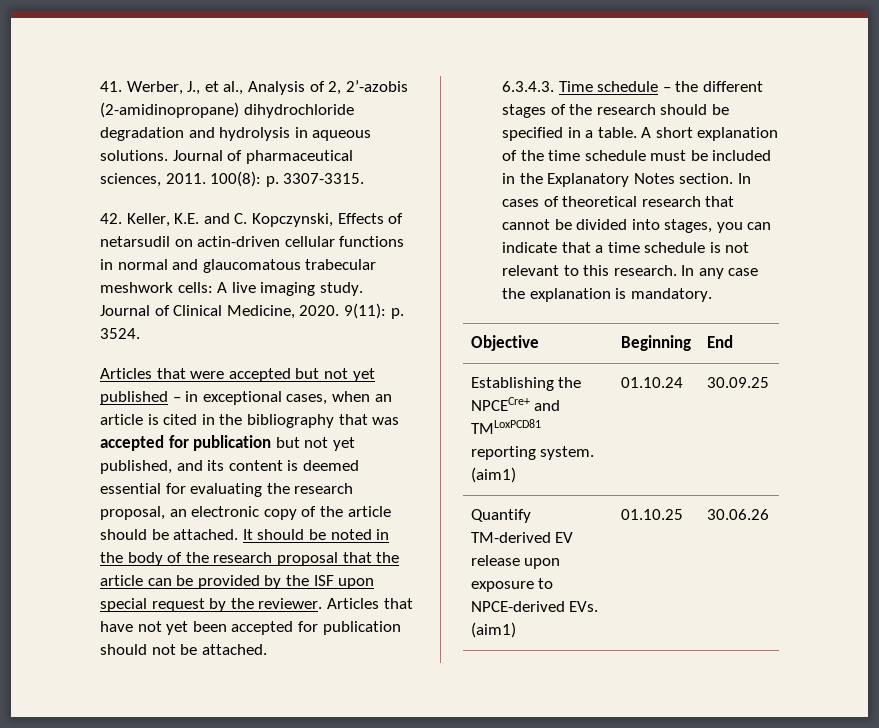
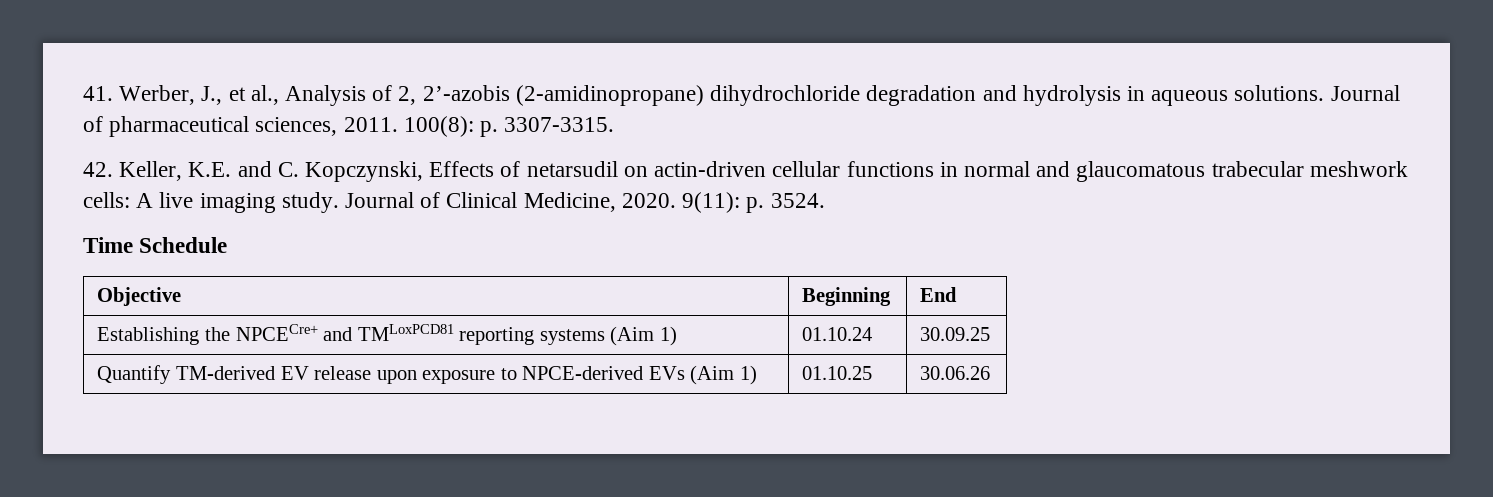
- Articles that were accepted but not yet published – in exceptional cases, when an article is cited in the bibliography that was accepted for publication but not yet published, and its content is deemed essential for evaluating the research proposal, an electronic copy of the article should be attached. It should be noted in the body of the research proposal that the article can be provided by the ISF upon special request by the reviewer. Articles that have not yet been accepted for publication should not be attached.
- 6.3.4.3. Time schedule – the different stages of the research should be specified in a table. A short explanation of the time schedule must be included in the Explanatory Notes section. In cases of theoretical research that cannot be divided into stages, you can indicate that a time schedule is not relevant to this research. In any case the explanation is mandatory.
+ Time Schedule
- Establishing the NPCECre+ and TMLoxPCD81 reporting system. (aim1) | 01.10.24 | 30.09.25
+ Establishing the NPCECre+ and TMLoxPCD81 reporting systems (Aim 1) | 01.10.24 | 30.09.25
- Quantify TM-derived EV release upon exposure to NPCE-derived EVs. (aim1) | 01.10.25 | 30.06.26
+ Quantify TM-derived EV release upon exposure to NPCE-derived EVs (Aim 1) | 01.10.25 | 30.06.26

